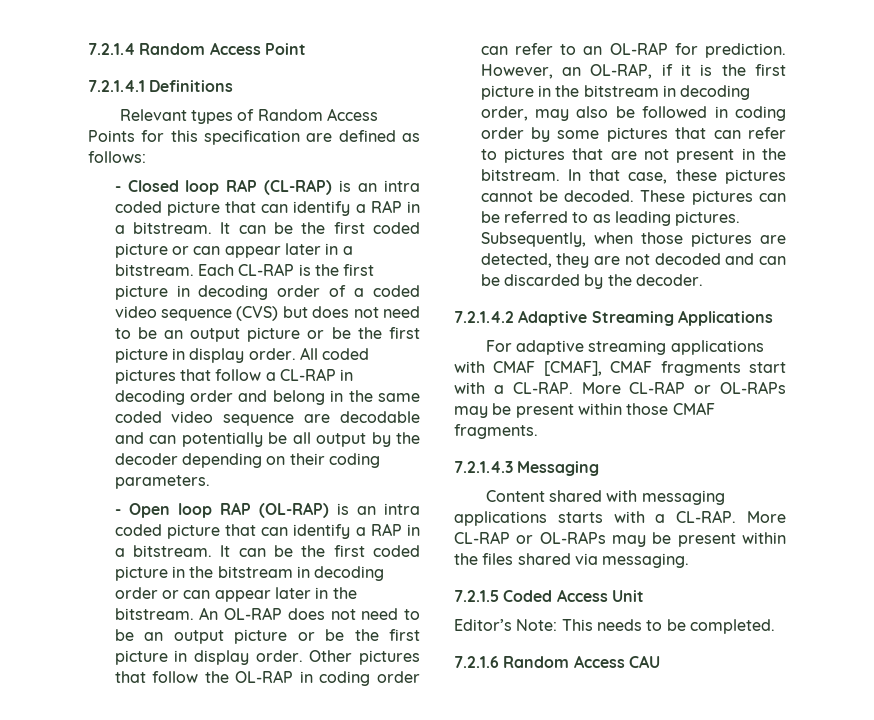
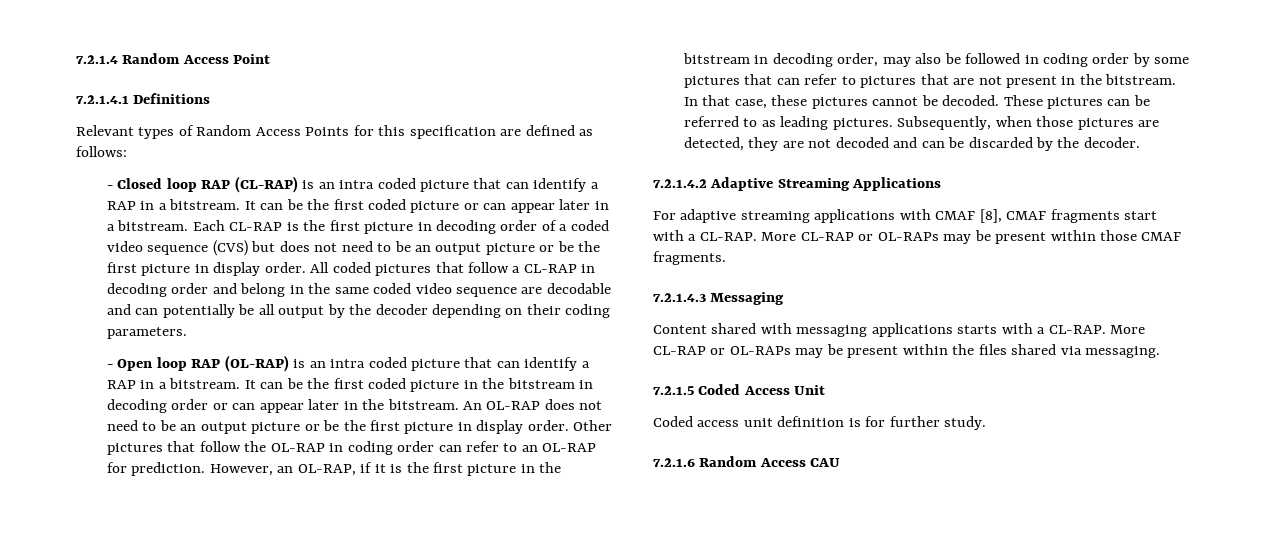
- For adaptive streaming applications with CMAF [CMAF], CMAF fragments start with a CL-RAP.
+ For adaptive streaming applications with CMAF [8], CMAF fragments start with a CL-RAP.
- Editor’s Note: This needs to be completed.
+ Coded access unit definition is for further study.

